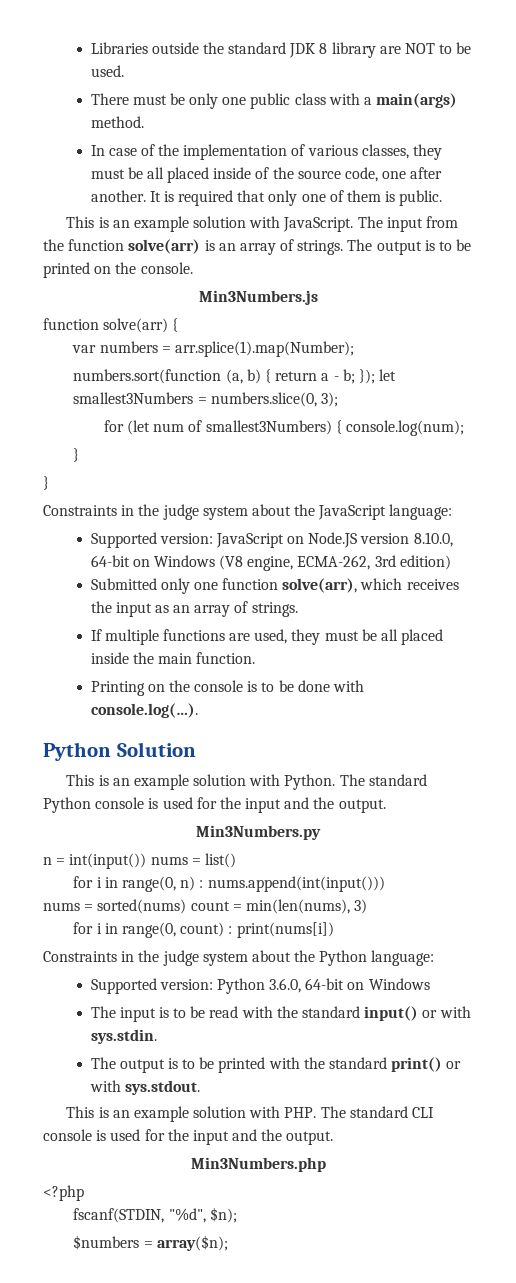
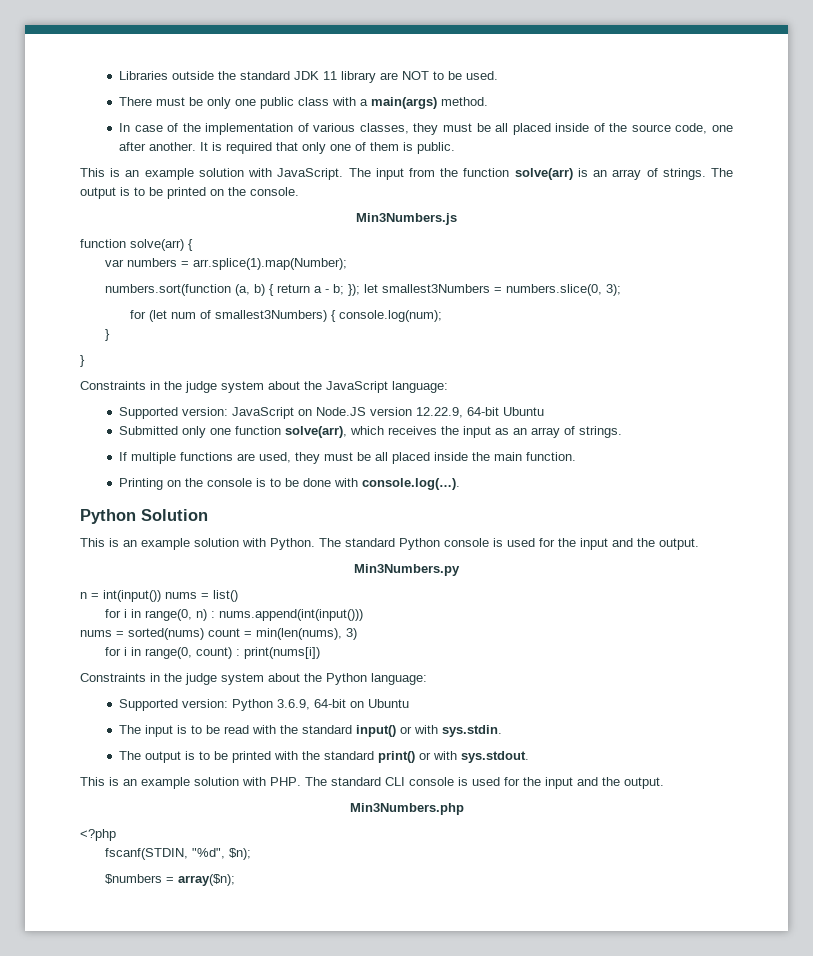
- Libraries outside the standard JDK 8 library are NOT to be used.
+ Libraries outside the standard JDK 11 library are NOT to be used.
- Supported version: JavaScript on Node.JS version 8.10.0, 64-bit on Windows (V8 engine, ECMA-262, 3rd edition)
+ Supported version: JavaScript on Node.JS version 12.22.9, 64-bit Ubuntu
- Supported version: Python 3.6.0, 64-bit on Windows
+ Supported version: Python 3.6.9, 64-bit on Ubuntu

